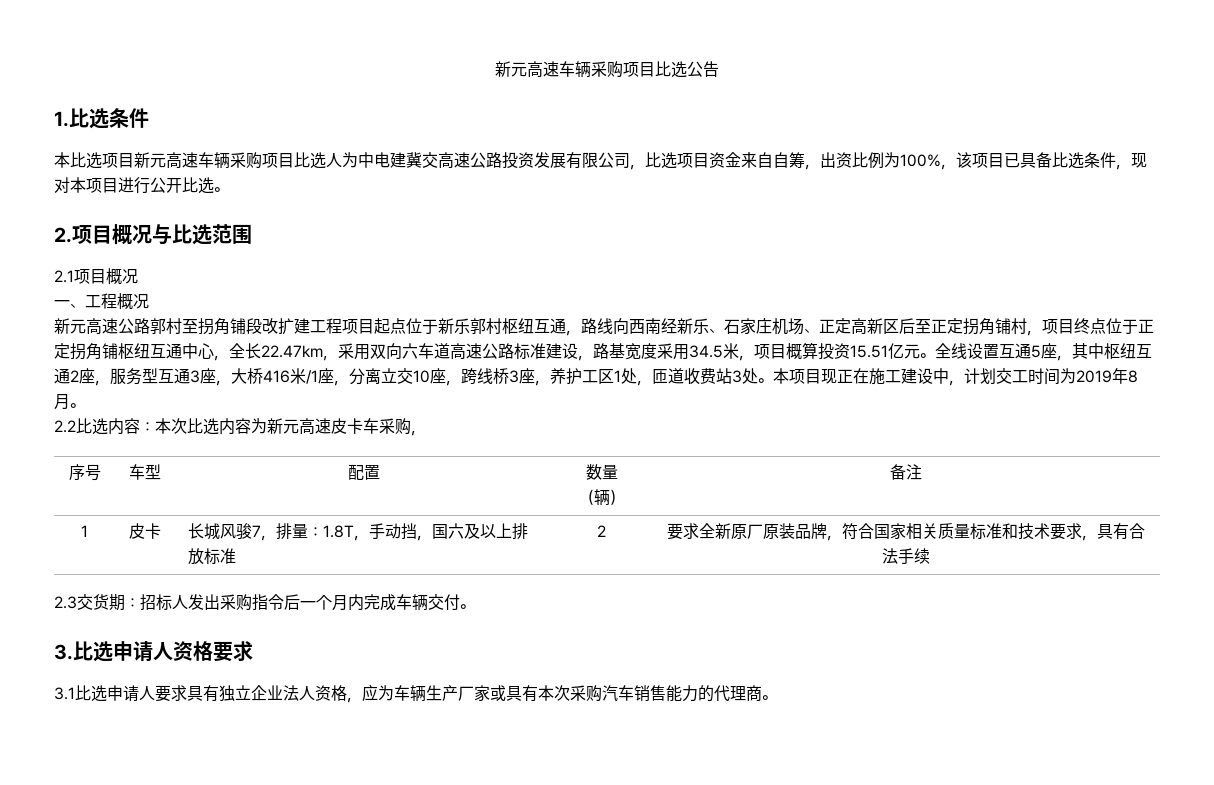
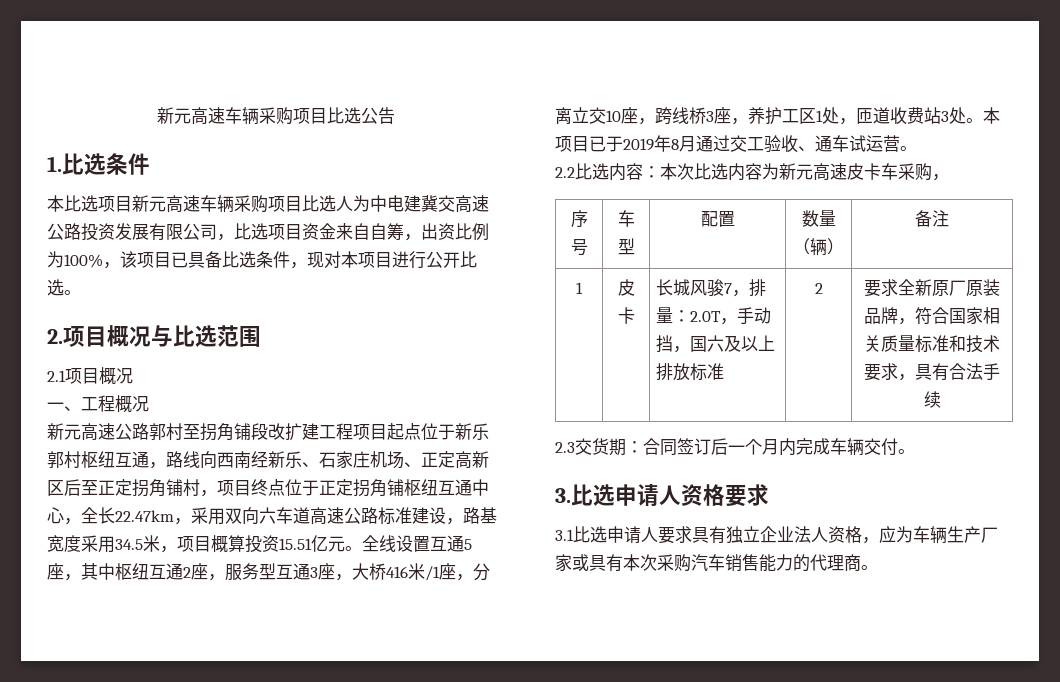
- 本项目现正在施工建设中，计划交工时间为2019年8月。
+ 本项目已于2019年8月通过交工验收、通车试运营。
- 1 | 皮卡 | 长城风骏7，排量：1.8T，手动挡，国六及以上排放标准 | 2 | 要求全新原厂原装品牌，符合国家相关质量标准和技术要求，具有合法手续
+ 1 | 皮卡 | 长城风骏7，排量：2.0T，手动挡，国六及以上排放标准 | 2 | 要求全新原厂原装品牌，符合国家相关质量标准和技术要求，具有合法手续
- 2.3交货期：招标人发出采购指令后一个月内完成车辆交付。
+ 2.3交货期：合同签订后一个月内完成车辆交付。

